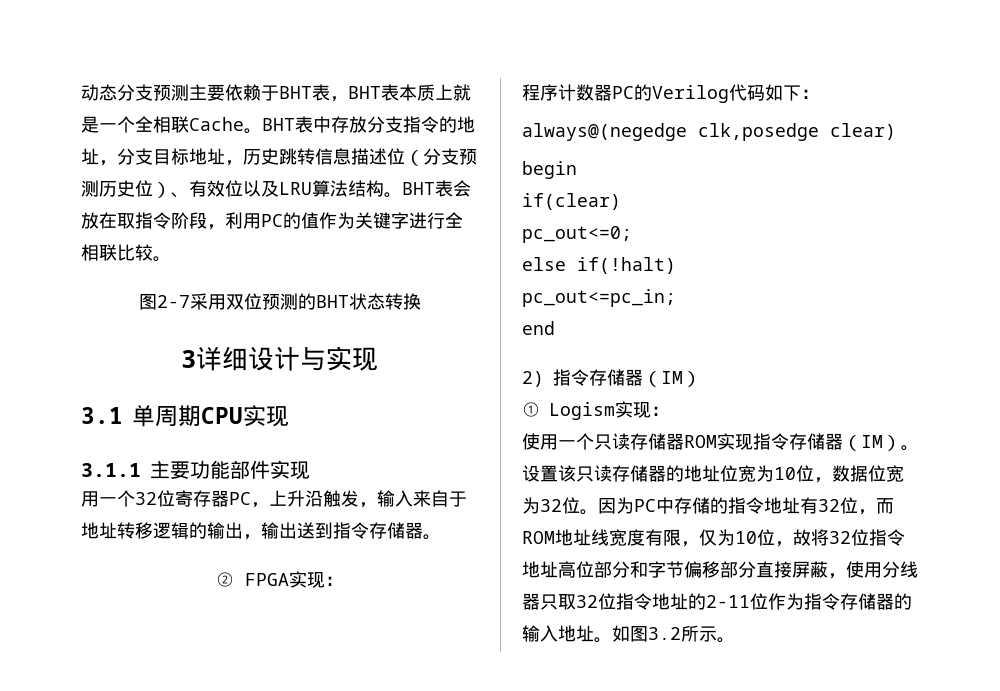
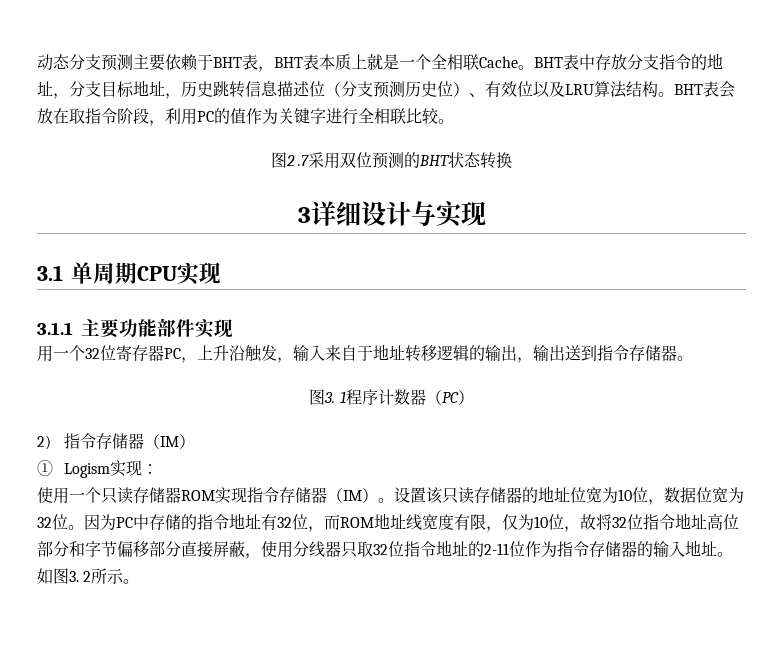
- 图2-7采用双位预测的BHT状态转换
+ 图2 .7采用双位预测的BHT状态转换
- ② FPGA实现：
- 程序计数器PC的Verilog代码如下：
- always@(negedge clk,posedge clear)
- begin
- if(clear)
- pc_out<=0;
- else if(!halt)
- pc_out<=pc_in;
- end
+ 图3. 1程序计数器（PC）
- 如图3.2所示。
+ 如图3. 2所示。

